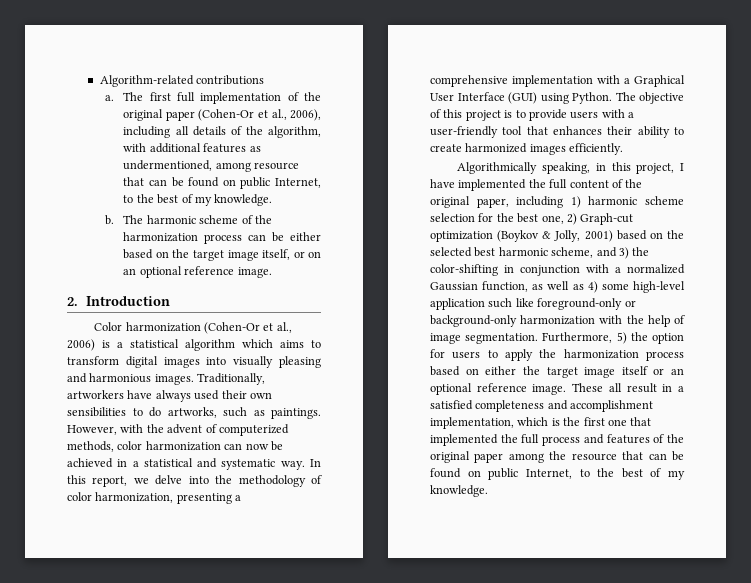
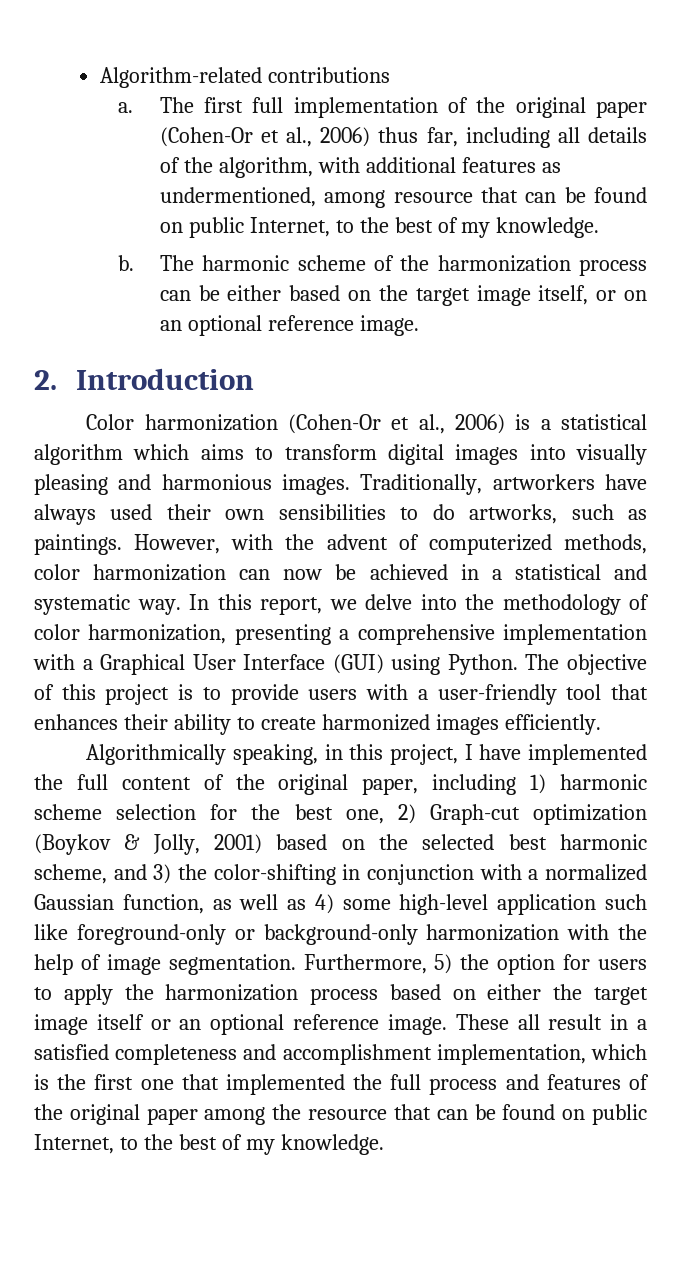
- The first full implementation of the original paper (Cohen-Or et al., 2006), including all details of the algorithm, with additional features as undermentioned, among resource that can be found on public Internet, to the best of my knowledge.
+ The first full implementation of the original paper (Cohen-Or et al., 2006) thus far, including all details of the algorithm, with additional features as undermentioned, among resource that can be found on public Internet, to the best of my knowledge.

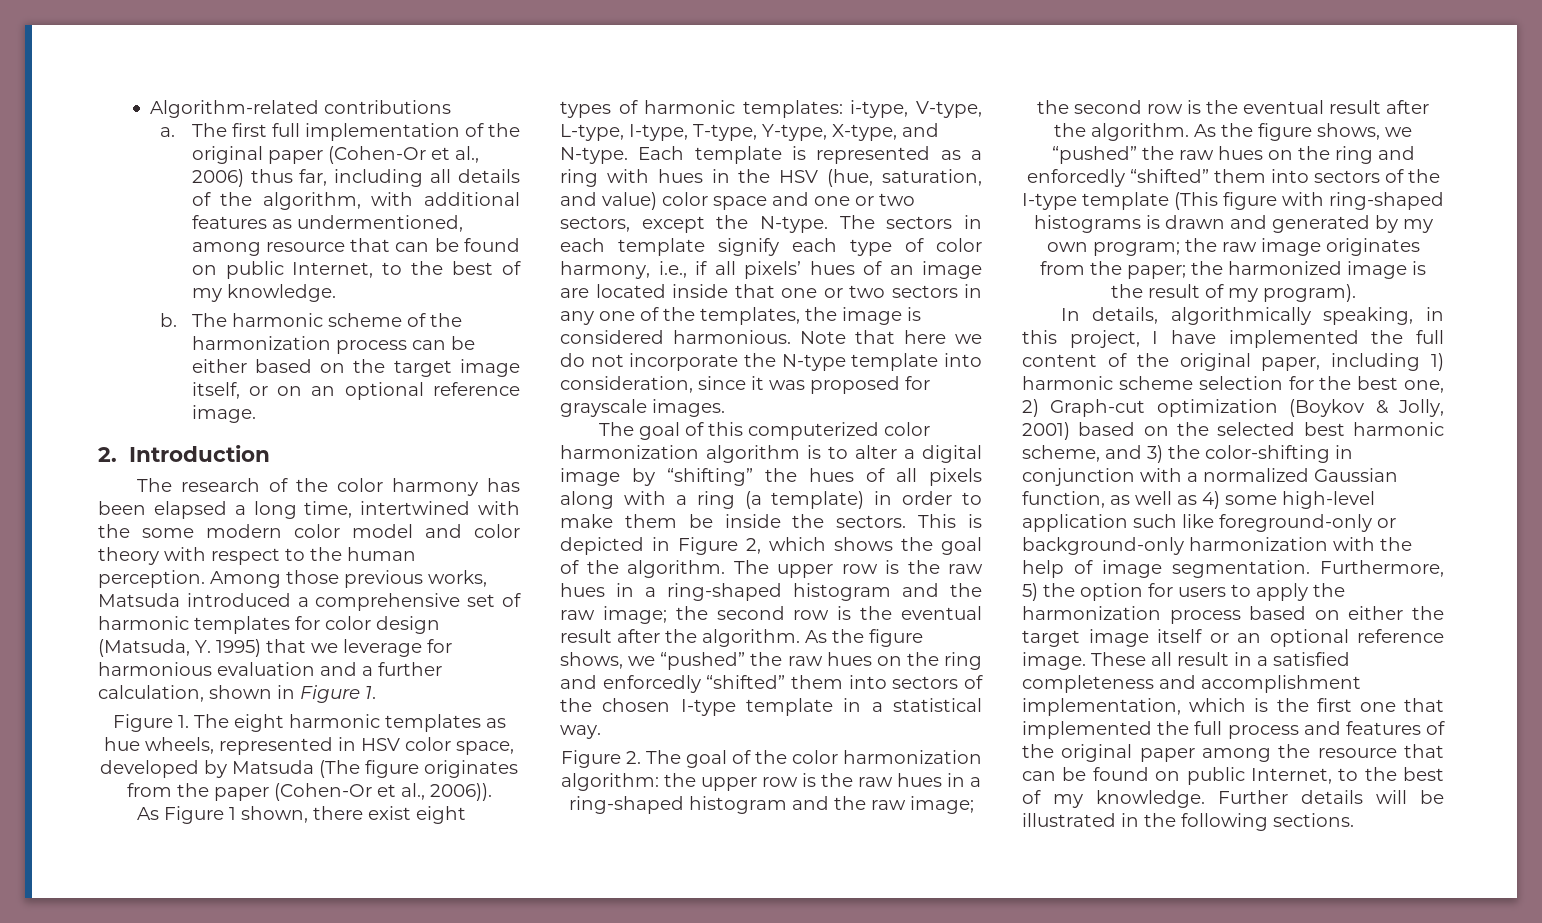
- Color harmonization (Cohen-Or et al., 2006) is a statistical algorithm which aims to transform digital images into visually pleasing and harmonious images. Traditionally, artworkers have always used their own sensibilities to do artworks, such as paintings. However, with the advent of computerized methods, color harmonization can now be achieved in a statistical and systematic way. In this report, we delve into the methodology of color harmonization, presenting a comprehensive implementation with a Graphical User Interface (GUI) using Python. The objective of this project is to provide users with a user-friendly tool that enhances their ability to create harmonized images efficiently.
- Algorithmically speaking, in this project, I have implemented the full content of the original paper, including 1) harmonic scheme selection for the best one, 2) Graph-cut optimization (Boykov & Jolly, 2001) based on the selected best harmonic scheme, and 3) the color-shifting in conjunction with a normalized Gaussian function, as well as 4) some high-level application such like foreground-only or background-only harmonization with the help of image segmentation.
+ The research of the color harmony has been elapsed a long time, intertwined with the some modern color model and color theory with respect to the human perception. Among those previous works, Matsuda introduced a comprehensive set of harmonic templates for color design (Matsuda, Y. 1995) that we leverage for harmonious evaluation and a further calculation, shown in Figure 1.
+ Figure 1. The eight harmonic templates as hue wheels, represented in HSV color space, developed by Matsuda (The figure originates from the paper (Cohen-Or et al., 2006)).
+ As Figure 1 shown, there exist eight types of harmonic templates: i-type, V-type, L-type, I-type, T-type, Y-type, X-type, and N-type. Each template is represented as a ring with hues in the HSV (hue, saturation, and value) color space and one or two sectors, except the N-type. The sectors in each template signify each type of color harmony, i.e., if all pixels’ hues of an image are located inside that one or two sectors in any one of the templates, the image is considered harmonious. Note that here we do not incorporate the N-type template into consideration, since it was proposed for grayscale images.
+ The goal of this computerized color harmonization algorithm is to alter a digital image by “shifting” the hues of all pixels along with a ring (a template) in order to make them be inside the sectors. This is depicted in Figure 2, which shows the goal of the algorithm. The upper row is the raw hues in a ring-shaped histogram and the raw image; the second row is the eventual result after the algorithm. As the figure shows, we “pushed” the raw hues on the ring and enforcedly “shifted” them into sectors of the chosen I-type template in a statistical way.
+ Figure 2. The goal of the color harmonization algorithm: the upper row is the raw hues in a ring-shaped histogram and the raw image; the second row is the eventual result after the algorithm. As the figure shows, we “pushed” the raw hues on the ring and enforcedly “shifted” them into sectors of the I-type template (This figure with ring-shaped histograms is drawn and generated by my own program; the raw image originates from the paper; the harmonized image is the result of my program).
+ In details, algorithmically speaking, in this project, I have implemented the full content of the original paper, including 1) harmonic scheme selection for the best one, 2) Graph-cut optimization (Boykov & Jolly, 2001) based on the selected best harmonic scheme, and 3) the color-shifting in conjunction with a normalized Gaussian function, as well as 4) some high-level application such like foreground-only or background-only harmonization with the help of image segmentation.
+ Further details will be illustrated in the following sections.

